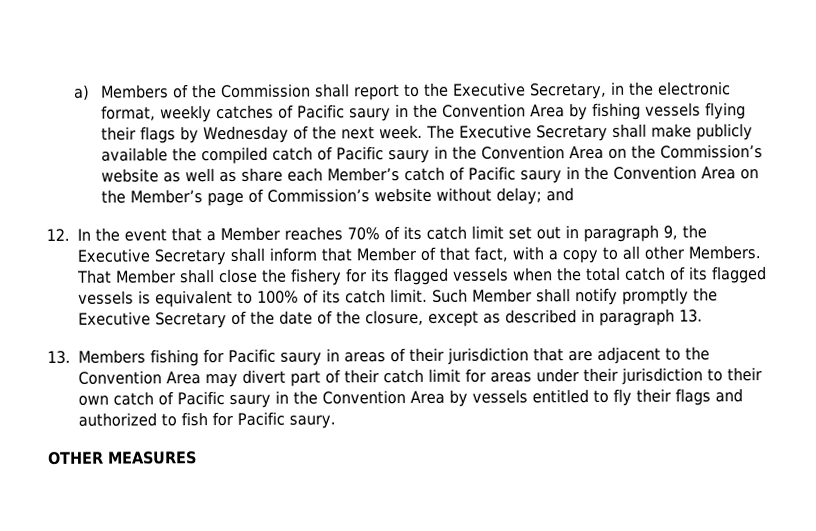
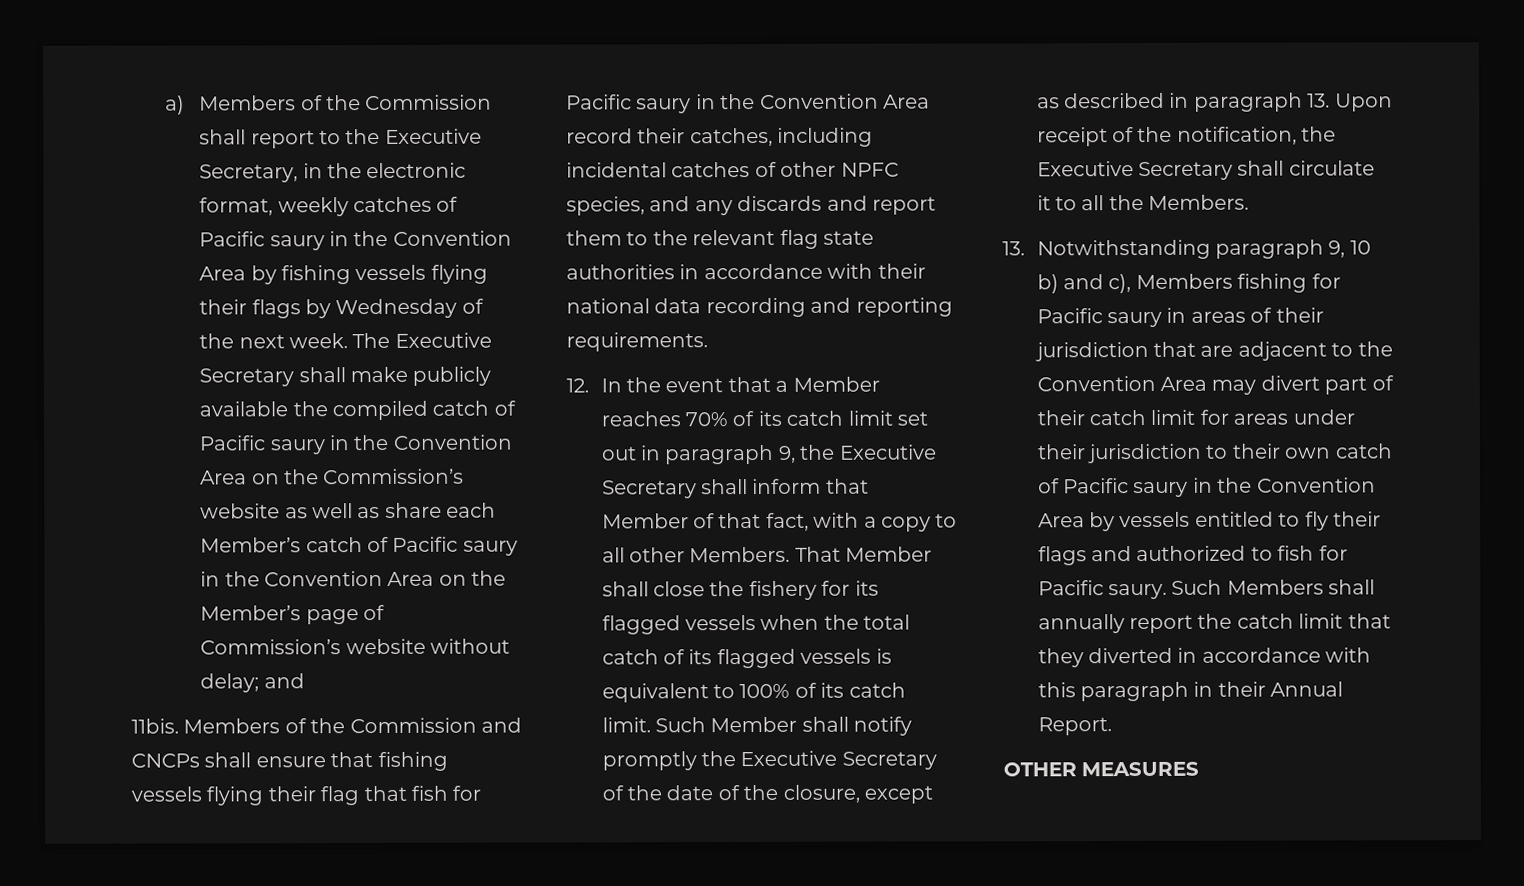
+ 11bis. Members of the Commission and CNCPs shall ensure that fishing vessels flying their flag that fish for Pacific saury in the Convention Area record their catches, including incidental catches of other NPFC species, and any discards and report them to the relevant flag state authorities in accordance with their national data recording and reporting requirements.
- Such Member shall notify promptly the Executive Secretary of the date of the closure, except as described in paragraph 13.
- 13. Members fishing for Pacific saury in areas of their jurisdiction that are adjacent to the Convention Area may divert part of their catch limit for areas under their jurisdiction to their own catch of Pacific saury in the Convention Area by vessels entitled to fly their flags and authorized to fish for Pacific saury.
+ Such Member shall notify promptly the Executive Secretary of the date of the closure, except as described in paragraph 13. Upon receipt of the notification, the Executive Secretary shall circulate it to all the Members.
+ 13. Notwithstanding paragraph 9, 10 b) and c), Members fishing for Pacific saury in areas of their jurisdiction that are adjacent to the Convention Area may divert part of their catch limit for areas under their jurisdiction to their own catch of Pacific saury in the Convention Area by vessels entitled to fly their flags and authorized to fish for Pacific saury. Such Members shall annually report the catch limit that they diverted in accordance with this paragraph in their Annual Report.

